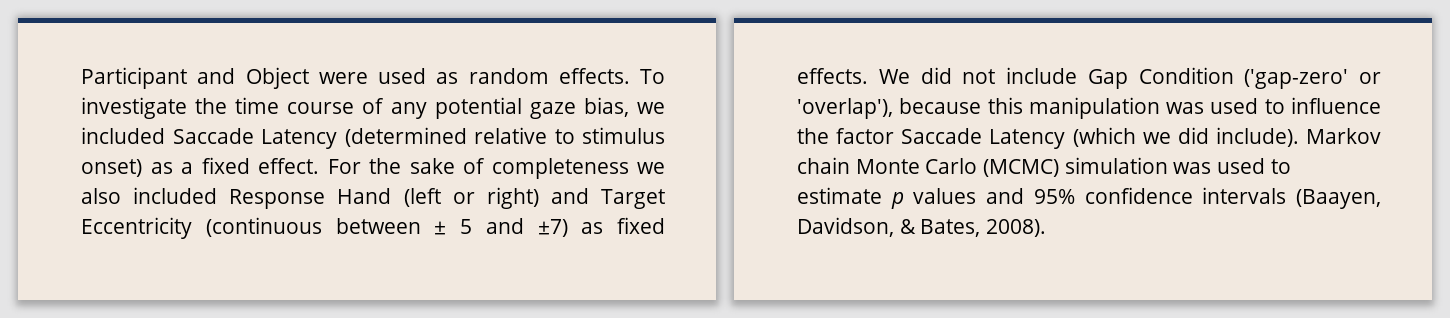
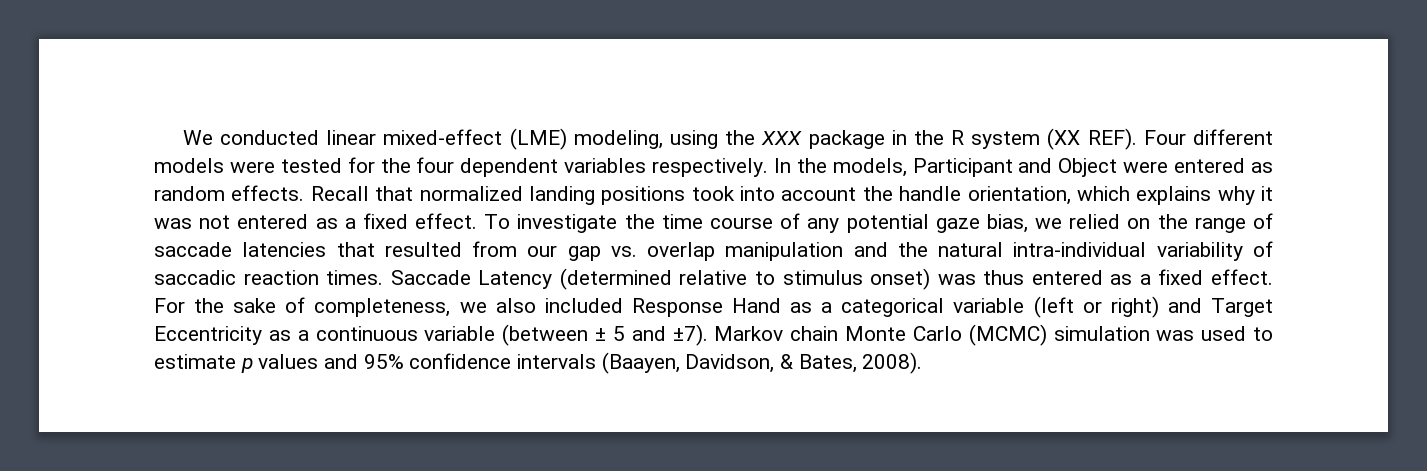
- Participant and Object were used as random effects.
+ We conducted linear mixed-effect (LME) modeling, using the XXX package in the R system (XX REF). Four different models were tested for the four dependent variables respectively. In the models, Participant and Object were entered as random effects.
+ Recall that normalized landing positions took into account the handle orientation, which explains why it was not entered as a fixed effect.
- To investigate the time course of any potential gaze bias, we included Saccade Latency (determined relative to stimulus onset) as a fixed effect.
+ To investigate the time course of any potential gaze bias, we relied on the range of saccade latencies that resulted from our gap vs. overlap manipulation and the natural intra-individual variability of saccadic reaction times. Saccade Latency (determined relative to stimulus onset) was thus entered as a fixed effect.
- For the sake of completeness we also included Response Hand (left or right) and Target Eccentricity (continuous between ± 5 and ±7) as fixed effects. We did not include Gap Condition ('gap-zero' or 'overlap'), because this manipulation was used to influence the factor Saccade Latency (which we did include).
+ For the sake of completeness, we also included Response Hand as a categorical variable (left or right) and Target Eccentricity as a continuous variable (between ± 5 and ±7).

